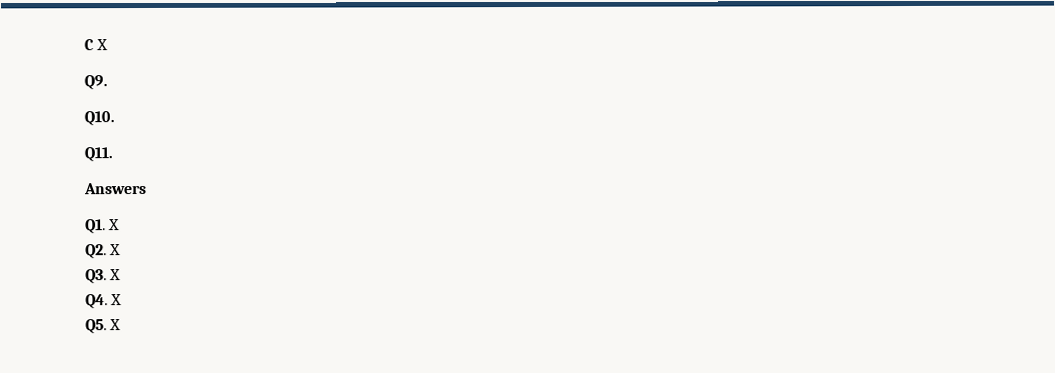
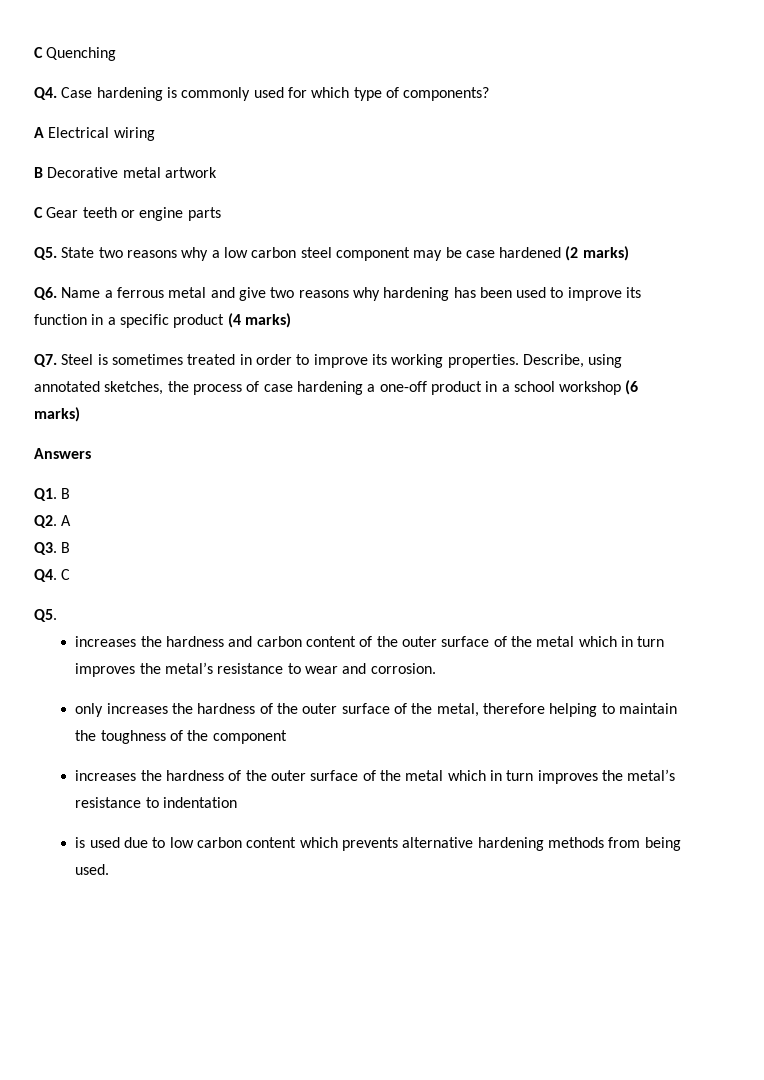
- C X
- Q9.
- Q10.
- Q11.
+ C Quenching
+ Q4. Case hardening is commonly used for which type of components?
+ A Electrical wiring
+ B Decorative metal artwork
+ C Gear teeth or engine parts
+ Q5. State two reasons why a low carbon steel component may be case hardened (2 marks)
+ Q6. Name a ferrous metal and give two reasons why hardening has been used to improve its function in a specific product (4 marks)
+ Q7. Steel is sometimes treated in order to improve its working properties. Describe, using annotated sketches, the process of case hardening a one-off product in a school workshop (6 marks)
- Q1. X
+ Q1. B
- Q2. X
+ Q2. A
- Q3. X
- Q4. X
- Q5. X
+ Q3. B
+ Q4. C
+ Q5.
+ increases the hardness and carbon content of the outer surface of the metal which in turn improves the metal’s resistance to wear and corrosion.
+ only increases the hardness of the outer surface of the metal, therefore helping to maintain the toughness of the component
+ increases the hardness of the outer surface of the metal which in turn improves the metal’s resistance to indentation
+ is used due to low carbon content which prevents alternative hardening methods from being used.

